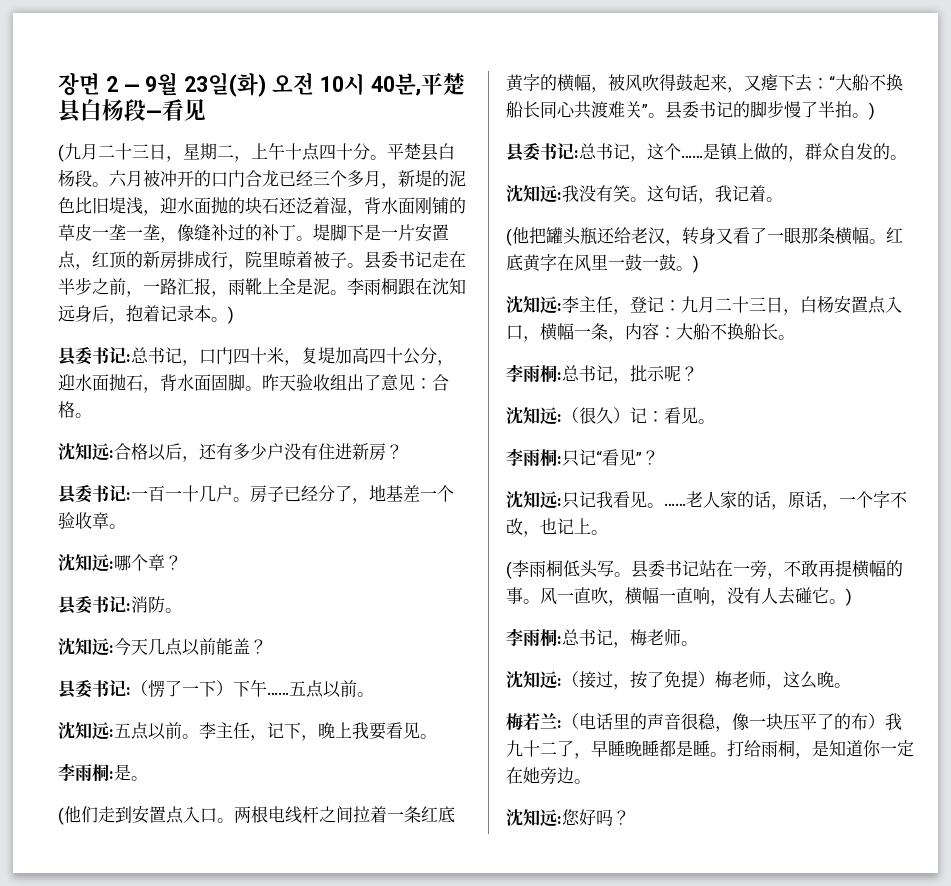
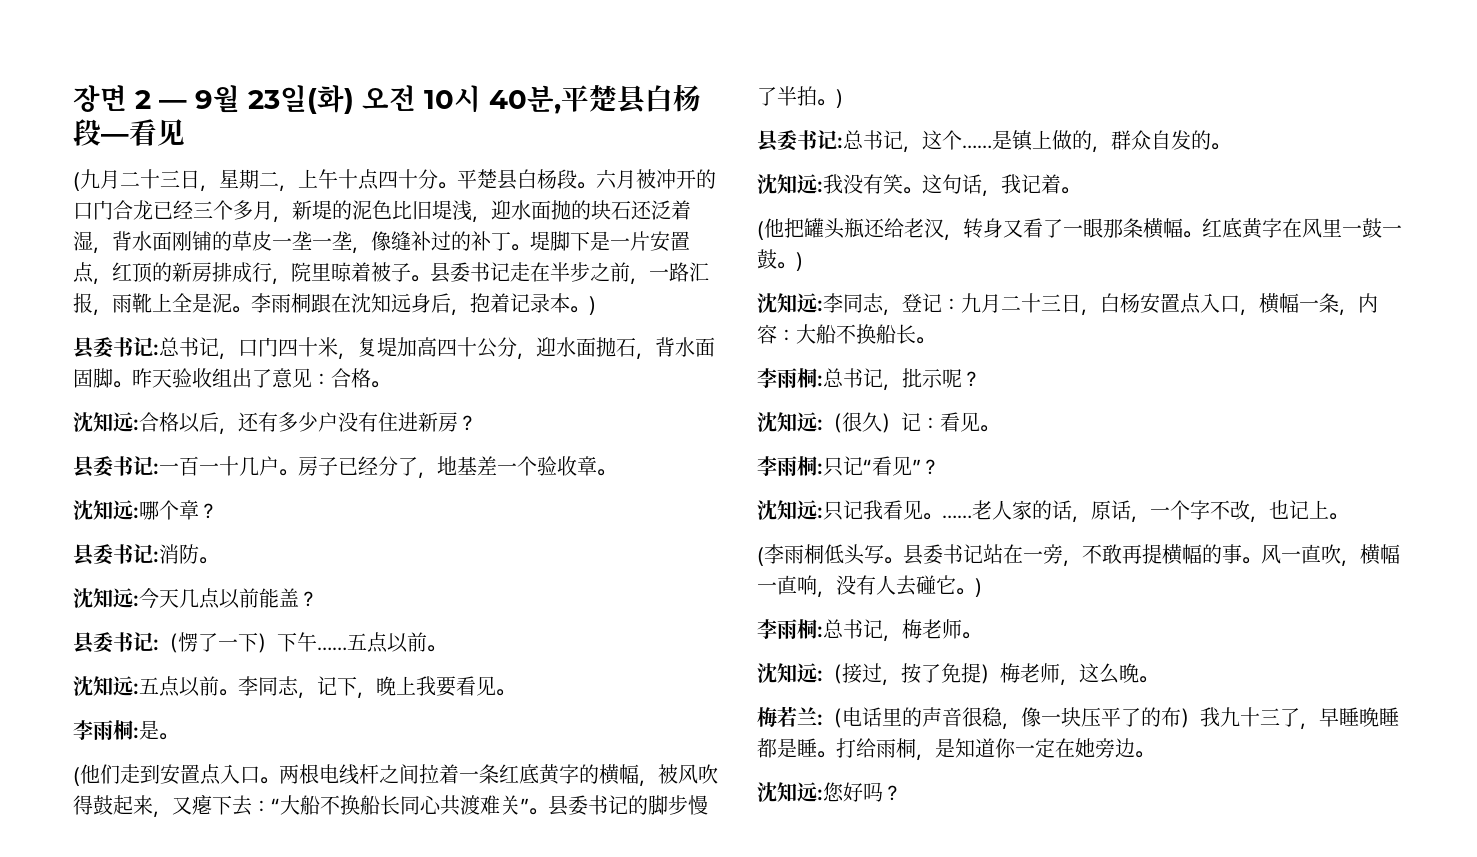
- 李主任，记下，晚上我要看见。
+ 李同志，记下，晚上我要看见。
- 沈知远:李主任，登记：九月二十三日，白杨安置点入口，横幅一条，内容：大船不换船长。
+ 沈知远:李同志，登记：九月二十三日，白杨安置点入口，横幅一条，内容：大船不换船长。
- 梅若兰:（电话里的声音很稳，像一块压平了的布）我九十二了，早睡晚睡都是睡。
+ 梅若兰:（电话里的声音很稳，像一块压平了的布）我九十三了，早睡晚睡都是睡。

